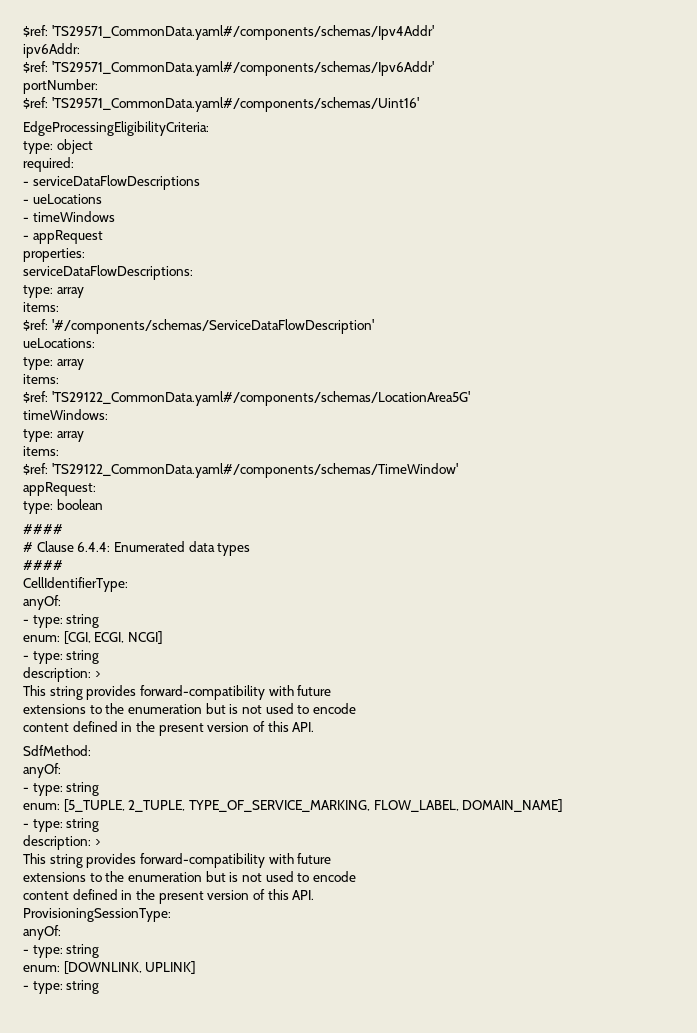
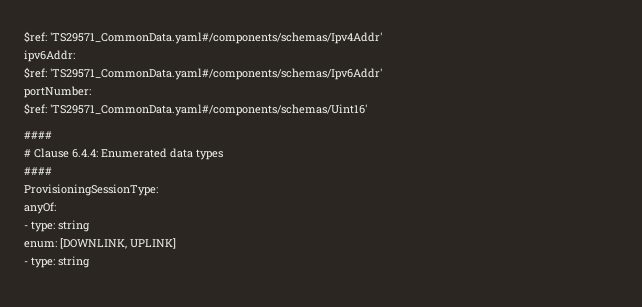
- EdgeProcessingEligibilityCriteria:
- type: object
- required:
- - serviceDataFlowDescriptions
- - ueLocations
- - timeWindows
- - appRequest
- properties:
- serviceDataFlowDescriptions:
- type: array
- items:
- $ref: '#/components/schemas/ServiceDataFlowDescription'
- ueLocations:
- type: array
- items:
- $ref: 'TS29122_CommonData.yaml#/components/schemas/LocationArea5G'
- timeWindows:
- type: array
- items:
- $ref: 'TS29122_CommonData.yaml#/components/schemas/TimeWindow'
- appRequest:
- type: boolean
- CellIdentifierType:
- anyOf:
- - type: string
- enum: [CGI, ECGI, NCGI]
- - type: string
- description: >
- This string provides forward-compatibility with future
- extensions to the enumeration but is not used to encode
- content defined in the present version of this API.
- SdfMethod:
- anyOf:
- - type: string
- enum: [5_TUPLE, 2_TUPLE, TYPE_OF_SERVICE_MARKING, FLOW_LABEL, DOMAIN_NAME]
- - type: string
- description: >
- This string provides forward-compatibility with future
- extensions to the enumeration but is not used to encode
- content defined in the present version of this API.

